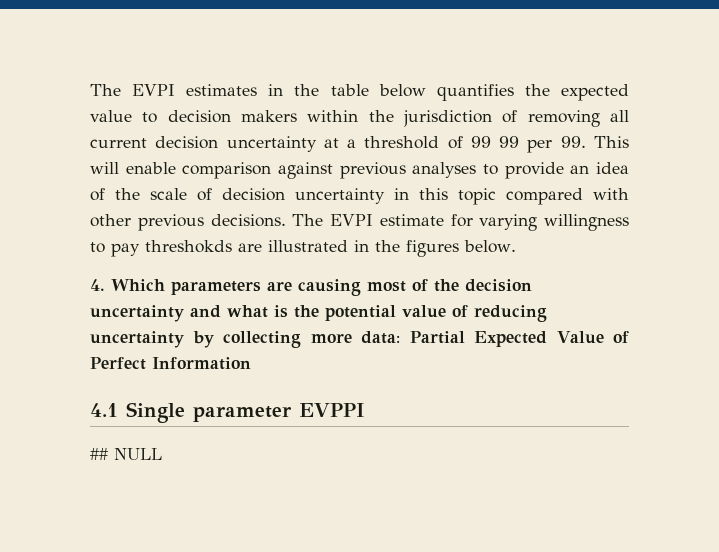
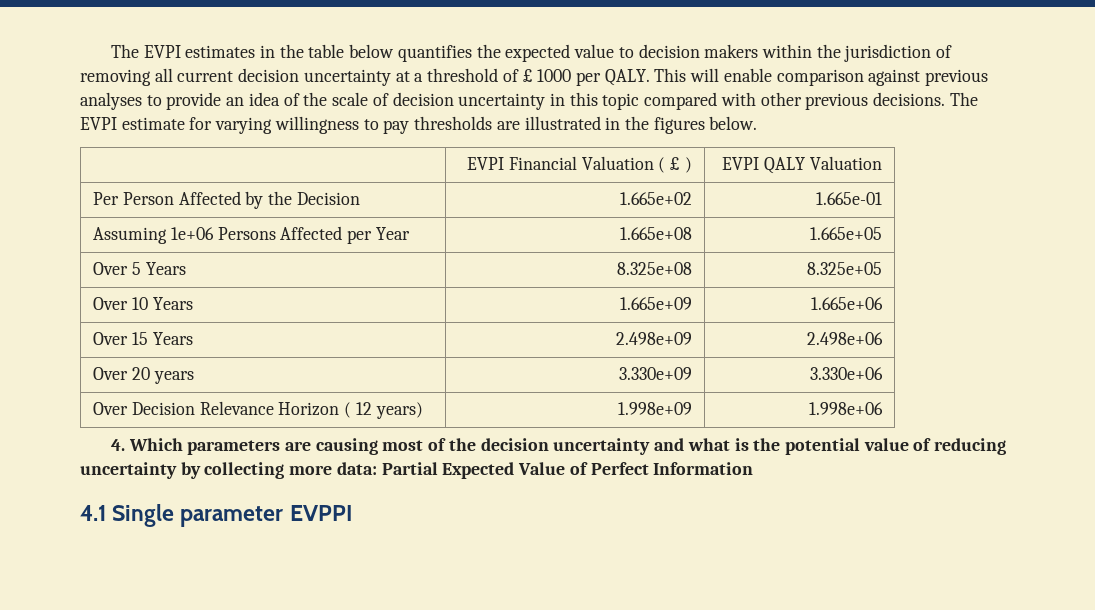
- The EVPI estimates in the table below quantifies the expected value to decision makers within the jurisdiction of removing all current decision uncertainty at a threshold of 99 99 per 99. This will enable comparison against previous analyses to provide an idea of the scale of decision uncertainty in this topic compared with other previous decisions.
+ The EVPI estimates in the table below quantifies the expected value to decision makers within the jurisdiction of removing all current decision uncertainty at a threshold of £ 1000 per QALY. This will enable comparison against previous analyses to provide an idea of the scale of decision uncertainty in this topic compared with other previous decisions.
- The EVPI estimate for varying willingness to pay threshokds are illustrated in the figures below.
+ The EVPI estimate for varying willingness to pay thresholds are illustrated in the figures below.
+ | EVPI Financial Valuation ( £ ) | EVPI QALY Valuation
+ Per Person Affected by the Decision | 1.665e+02 | 1.665e-01
+ Assuming 1e+06 Persons Affected per Year | 1.665e+08 | 1.665e+05
+ Over 5 Years | 8.325e+08 | 8.325e+05
+ Over 10 Years | 1.665e+09 | 1.665e+06
+ Over 15 Years | 2.498e+09 | 2.498e+06
+ Over 20 years | 3.330e+09 | 3.330e+06
+ Over Decision Relevance Horizon ( 12 years) | 1.998e+09 | 1.998e+06
- ## NULL

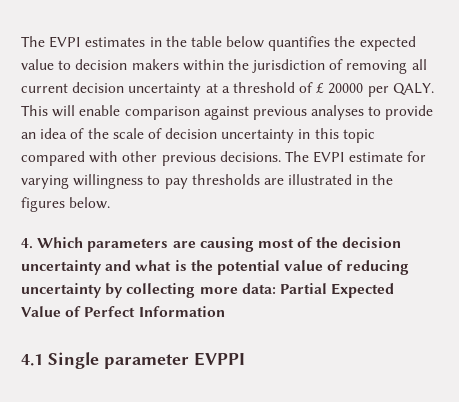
- The EVPI estimates in the table below quantifies the expected value to decision makers within the jurisdiction of removing all current decision uncertainty at a threshold of £ 1000 per QALY.
+ The EVPI estimates in the table below quantifies the expected value to decision makers within the jurisdiction of removing all current decision uncertainty at a threshold of £ 20000 per QALY.
- | EVPI Financial Valuation ( £ ) | EVPI QALY Valuation
- Per Person Affected by the Decision | 1.665e+02 | 1.665e-01
- Assuming 1e+06 Persons Affected per Year | 1.665e+08 | 1.665e+05
- Over 5 Years | 8.325e+08 | 8.325e+05
- Over 10 Years | 1.665e+09 | 1.665e+06
- Over 15 Years | 2.498e+09 | 2.498e+06
- Over 20 years | 3.330e+09 | 3.330e+06
- Over Decision Relevance Horizon ( 12 years) | 1.998e+09 | 1.998e+06

